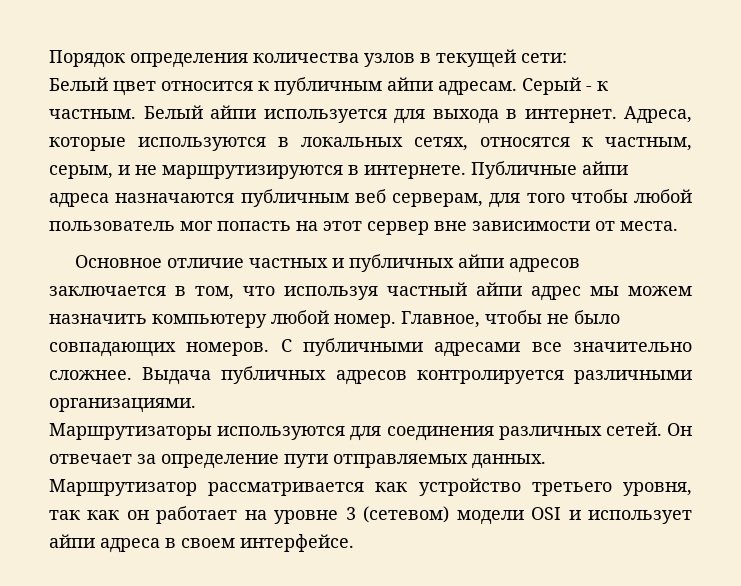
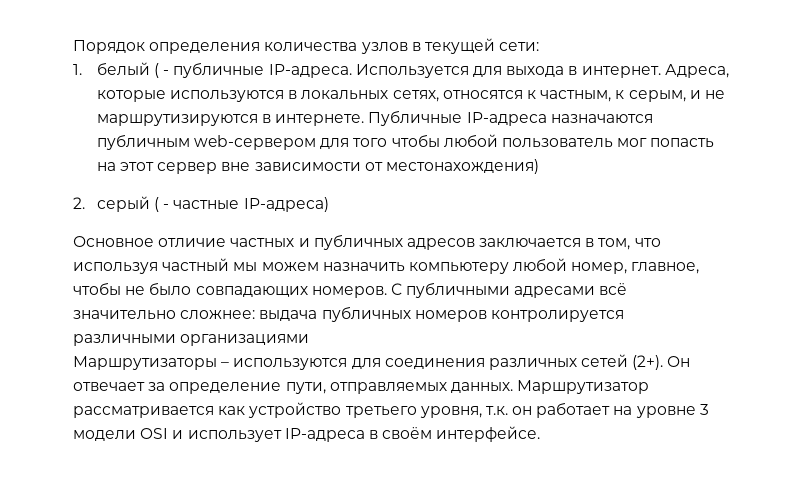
- Белый цвет относится к публичным айпи адресам. Серый - к частным. Белый айпи используется для выхода в интернет.
+ 1. белый ( - публичные IP-адреса. Используется для выхода в интернет.
- Адреса, которые используются в локальных сетях, относятся к частным, серым, и не маршрутизируются в интернете.
+ Адреса, которые используются в локальных сетях, относятся к частным, к серым, и не маршрутизируются в интернете.
- Публичные айпи адреса назначаются публичным веб серверам, для того чтобы любой пользователь мог попасть на этот сервер вне зависимости от места.
+ Публичные IP-адреса назначаются публичным web-сервером для того чтобы любой пользователь мог попасть на этот сервер вне зависимости от местонахождения)
+ 2. серый ( - частные IP-адреса)
- Основное отличие частных и публичных айпи адресов заключается в том, что используя частный айпи адрес мы можем назначить компьютеру любой номер. Главное, чтобы не было совпадающих номеров.
+ Основное отличие частных и публичных адресов заключается в том, что используя частный мы можем назначить компьютеру любой номер, главное, чтобы не было совпадающих номеров.
- С публичными адресами все значительно сложнее. Выдача публичных адресов контролируется различными организациями.
+ С публичными адресами всё значительно сложнее: выдача публичных номеров контролируется различными организациями
- Маршрутизаторы используются для соединения различных сетей.
+ Маршрутизаторы – используются для соединения различных сетей (2+).
- Он отвечает за определение пути отправляемых данных.
+ Он отвечает за определение пути, отправляемых данных.
- Маршрутизатор рассматривается как устройство третьего уровня, так как он работает на уровне 3 (сетевом) модели OSI и использует айпи адреса в своем интерфейсе.
+ Маршрутизатор рассматривается как устройство третьего уровня, т.к. он работает на уровне 3 модели OSI и использует IP-адреса в своём интерфейсе.

